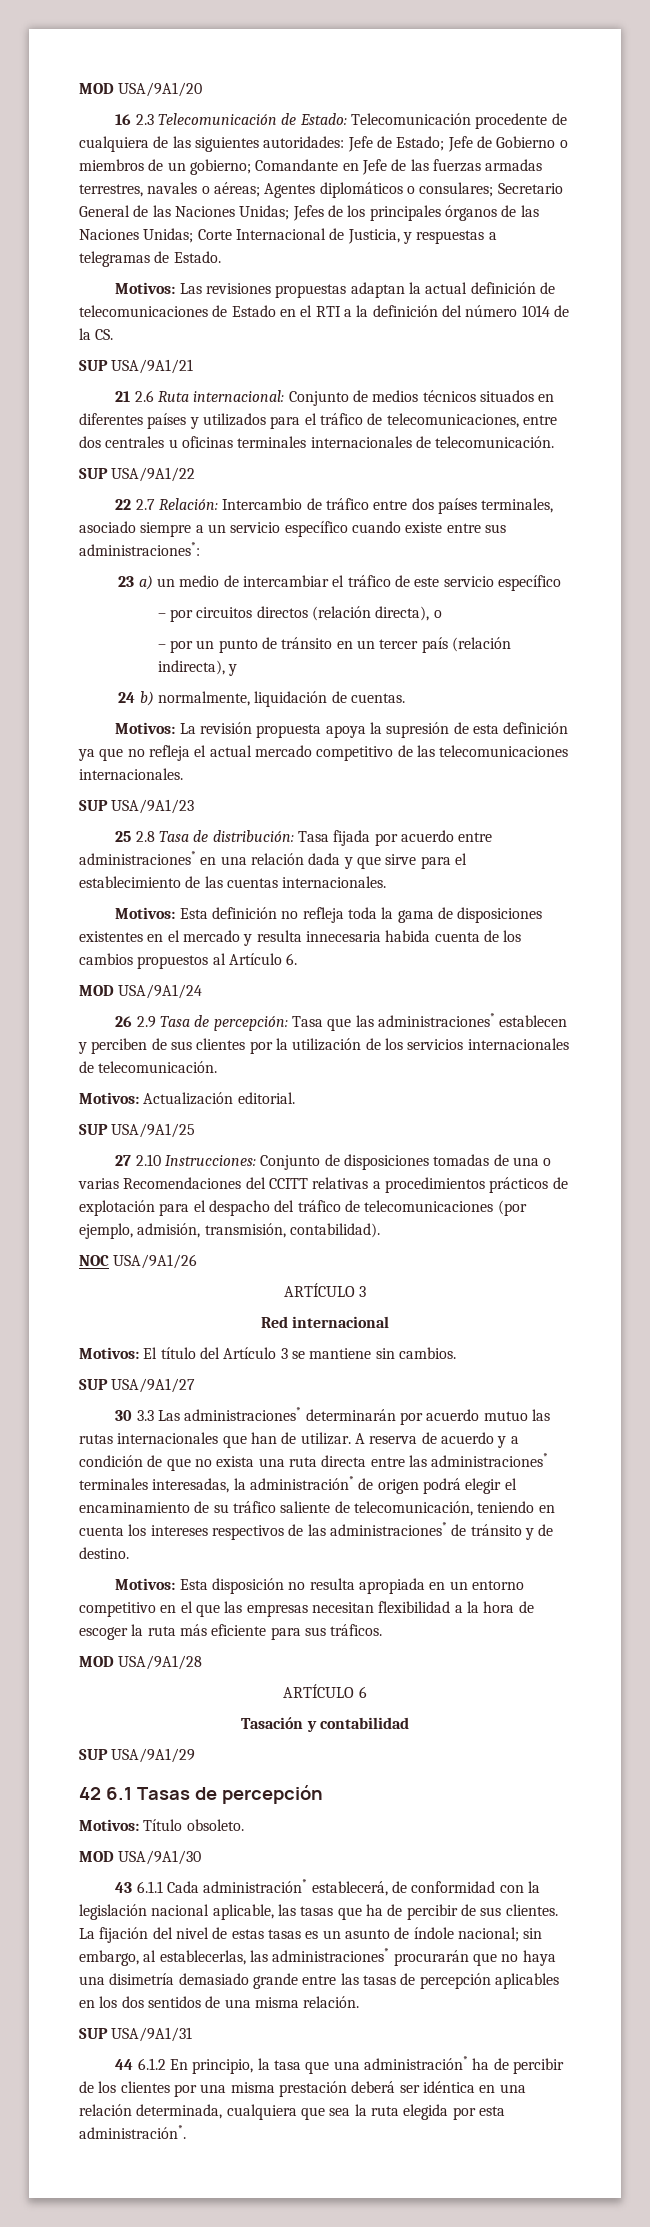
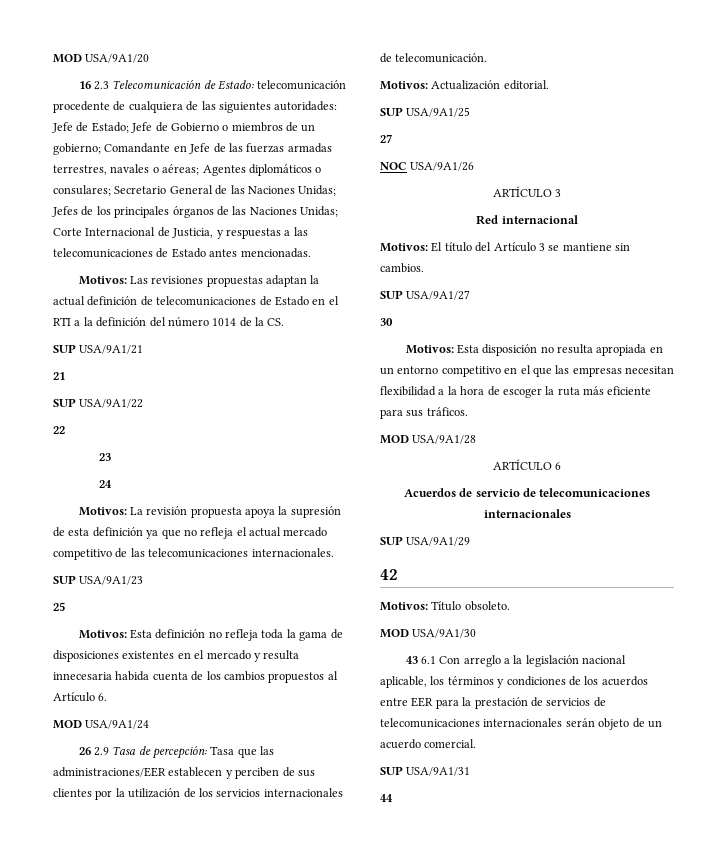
- 16 2.3 Telecomunicación de Estado: Telecomunicación procedente de cualquiera de las siguientes autoridades: Jefe de Estado; Jefe de Gobierno o miembros de un gobierno; Comandante en Jefe de las fuerzas armadas terrestres, navales o aéreas; Agentes diplomáticos o consulares; Secretario General de las Naciones Unidas; Jefes de los principales órganos de las Naciones Unidas; Corte Internacional de Justicia, y respuestas a telegramas de Estado.
+ 16 2.3 Telecomunicación de Estado: telecomunicación procedente de cualquiera de las siguientes autoridades: Jefe de Estado; Jefe de Gobierno o miembros de un gobierno; Comandante en Jefe de las fuerzas armadas terrestres, navales o aéreas; Agentes diplomáticos o consulares; Secretario General de las Naciones Unidas; Jefes de los principales órganos de las Naciones Unidas; Corte Internacional de Justicia, y respuestas a las telecomunicaciones de Estado antes mencionadas.
- 21 2.6 Ruta internacional: Conjunto de medios técnicos situados en diferentes países y utilizados para el tráfico de telecomunicaciones, entre dos centrales u oficinas terminales internacionales de telecomunicación.
+ 21
  SUP USA/9A1/22
- 22 2.7 Relación: Intercambio de tráfico entre dos países terminales, asociado siempre a un servicio específico cuando existe entre sus administraciones*:
- 23 a) un medio de intercambiar el tráfico de este servicio específico
- – por circuitos directos (relación directa), o
- – por un punto de tránsito en un tercer país (relación indirecta), y
- 24 b) normalmente, liquidación de cuentas.
+ 22
+ 23
+ 24
- 25 2.8 Tasa de distribución: Tasa fijada por acuerdo entre administraciones* en una relación dada y que sirve para el establecimiento de las cuentas internacionales.
+ 25
- 26 2.9 Tasa de percepción: Tasa que las administraciones* establecen y perciben de sus clientes por la utilización de los servicios internacionales de telecomunicación.
+ 26 2.9 Tasa de percepción: Tasa que las administraciones/EER establecen y perciben de sus clientes por la utilización de los servicios internacionales de telecomunicación.
- 27 2.10 Instrucciones: Conjunto de disposiciones tomadas de una o varias Recomendaciones del CCITT relativas a procedimientos prácticos de explotación para el despacho del tráfico de telecomunicaciones (por ejemplo, admisión, transmisión, contabilidad).
+ 27
- 30 3.3 Las administraciones* determinarán por acuerdo mutuo las rutas internacionales que han de utilizar. A reserva de acuerdo y a condición de que no exista una ruta directa entre las administraciones* terminales interesadas, la administración* de origen podrá elegir el encaminamiento de su tráfico saliente de telecomunicación, teniendo en cuenta los intereses respectivos de las administraciones* de tránsito y de destino.
+ 30
- Tasación y contabilidad
+ Acuerdos de servicio de telecomunicaciones internacionales
- 42 6.1 Tasas de percepción
+ 42
- 43 6.1.1 Cada administración* establecerá, de conformidad con la legislación nacional aplicable, las tasas que ha de percibir de sus clientes. La fijación del nivel de estas tasas es un asunto de índole nacional; sin embargo, al establecerlas, las administraciones* procurarán que no haya una disimetría demasiado grande entre las tasas de percepción aplicables en los dos sentidos de una misma relación.
+ 43 6.1 Con arreglo a la legislación nacional aplicable, los términos y condiciones de los acuerdos entre EER para la prestación de servicios de telecomunicaciones internacionales serán objeto de un acuerdo comercial.
  SUP USA/9A1/31
- 44 6.1.2 En principio, la tasa que una administración* ha de percibir de los clientes por una misma prestación deberá ser idéntica en una relación determinada, cualquiera que sea la ruta elegida por esta administración*.
+ 44

